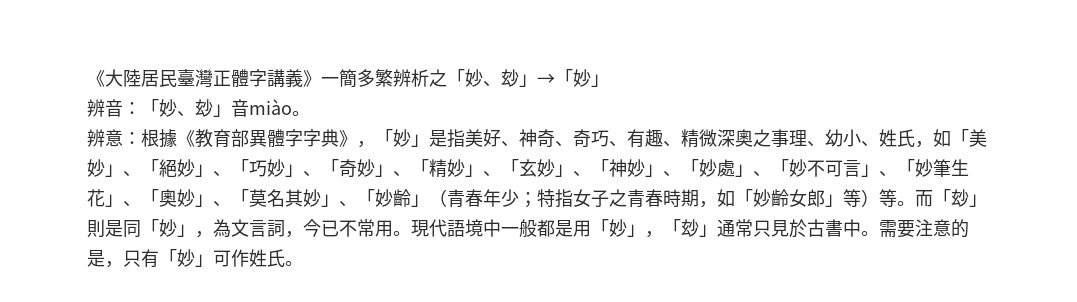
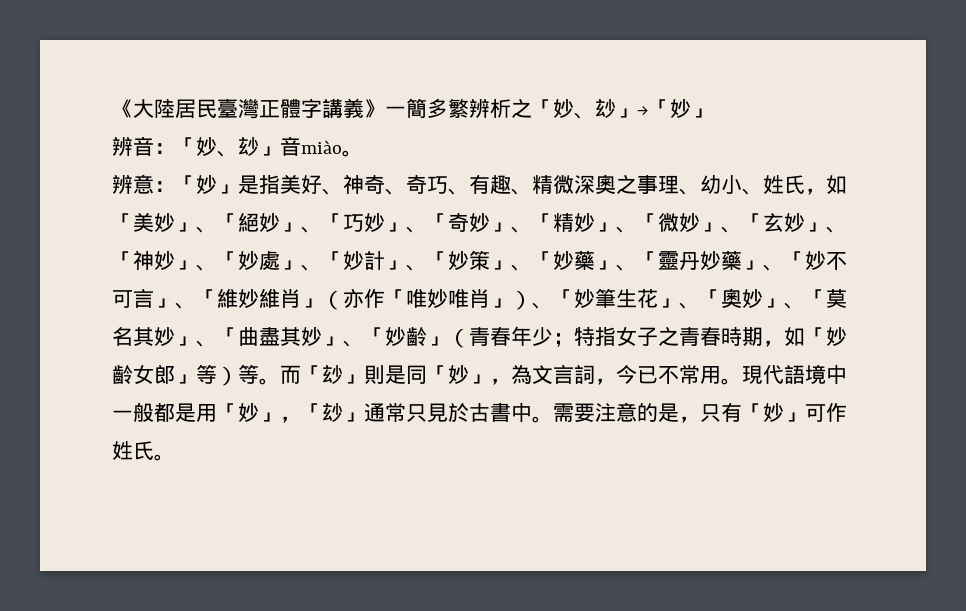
- 根據《教育部異體字字典》，「妙」是指美好、神奇、奇巧、有趣、精微深奧之事理、幼小、姓氏，如「美妙」、「絕妙」、「巧妙」、「奇妙」、「精妙」、「玄妙」、「神妙」、「妙處」、「妙不可言」、「妙筆生花」、「奧妙」、「莫名其妙」、「妙齡」（青春年少；
+ 「妙」是指美好、神奇、奇巧、有趣、精微深奧之事理、幼小、姓氏，如「美妙」、「絕妙」、「巧妙」、「奇妙」、「精妙」、「微妙」、「玄妙」、「神妙」、「妙處」、「妙計」、「妙策」、「妙藥」、「靈丹妙藥」、「妙不可言」、「維妙維肖」（亦作「唯妙唯肖」）、「妙筆生花」、「奧妙」、「莫名其妙」、「曲盡其妙」、「妙齡」（青春年少；

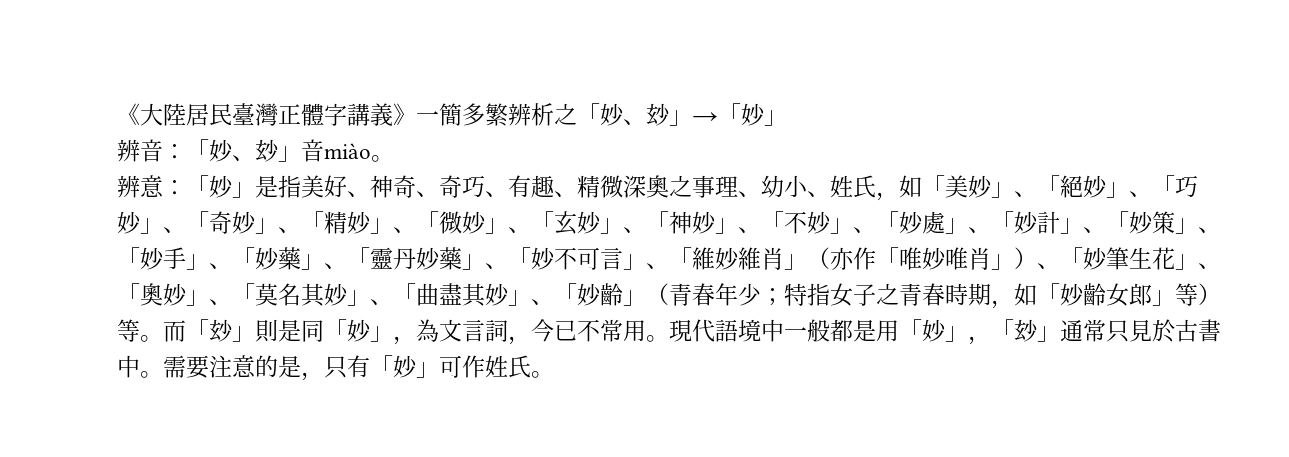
- 「妙」是指美好、神奇、奇巧、有趣、精微深奧之事理、幼小、姓氏，如「美妙」、「絕妙」、「巧妙」、「奇妙」、「精妙」、「微妙」、「玄妙」、「神妙」、「妙處」、「妙計」、「妙策」、「妙藥」、「靈丹妙藥」、「妙不可言」、「維妙維肖」（亦作「唯妙唯肖」）、「妙筆生花」、「奧妙」、「莫名其妙」、「曲盡其妙」、「妙齡」（青春年少；
+ 「妙」是指美好、神奇、奇巧、有趣、精微深奧之事理、幼小、姓氏，如「美妙」、「絕妙」、「巧妙」、「奇妙」、「精妙」、「微妙」、「玄妙」、「神妙」、「不妙」、「妙處」、「妙計」、「妙策」、「妙手」、「妙藥」、「靈丹妙藥」、「妙不可言」、「維妙維肖」（亦作「唯妙唯肖」）、「妙筆生花」、「奧妙」、「莫名其妙」、「曲盡其妙」、「妙齡」（青春年少；

